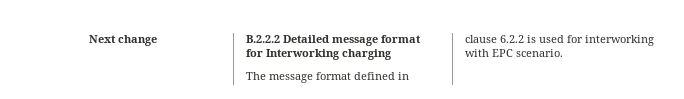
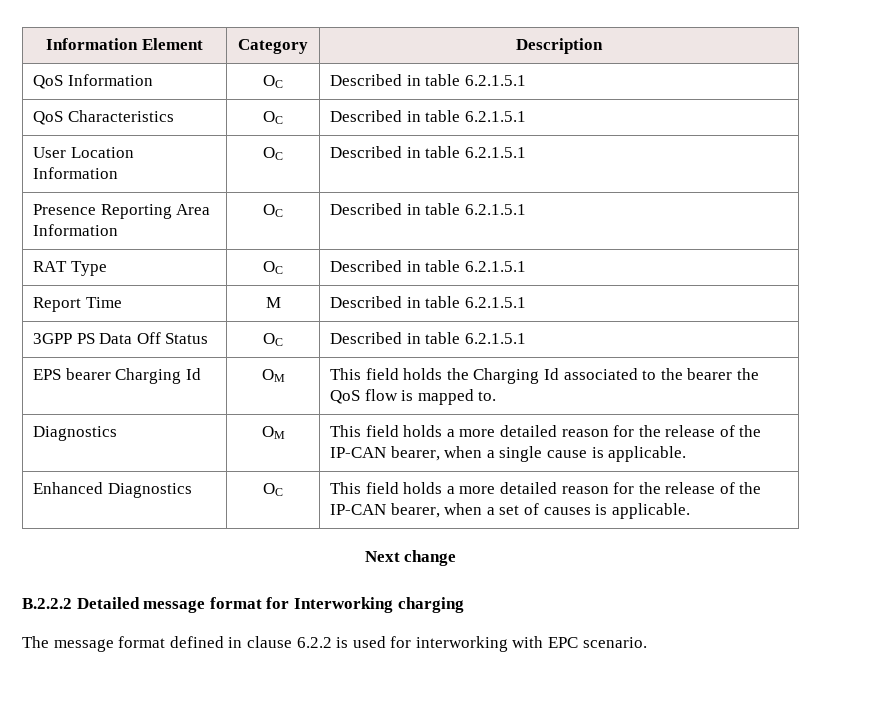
+ Information Element | Category | Description
+ QoS Information | OC | Described in table 6.2.1.5.1
+ QoS Characteristics | OC | Described in table 6.2.1.5.1
+ User Location Information | OC | Described in table 6.2.1.5.1
+ Presence Reporting Area Information | OC | Described in table 6.2.1.5.1
+ RAT Type | OC | Described in table 6.2.1.5.1
+ Report Time | M | Described in table 6.2.1.5.1
+ 3GPP PS Data Off Status | OC | Described in table 6.2.1.5.1
+ EPS bearer Charging Id | OM | This field holds the Charging Id associated to the bearer the QoS flow is mapped to.
+ Diagnostics | OM | This field holds a more detailed reason for the release of the IP-CAN bearer, when a single cause is applicable.
+ Enhanced Diagnostics | OC | This field holds a more detailed reason for the release of the IP-CAN bearer, when a set of causes is applicable.

